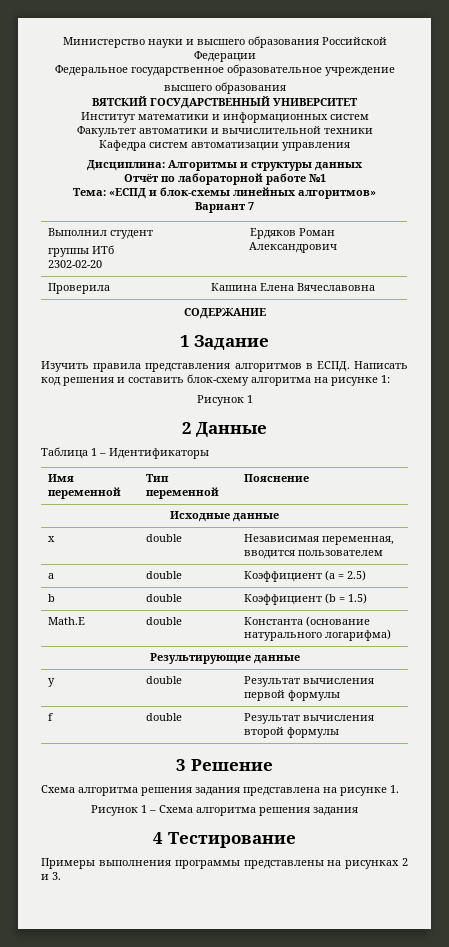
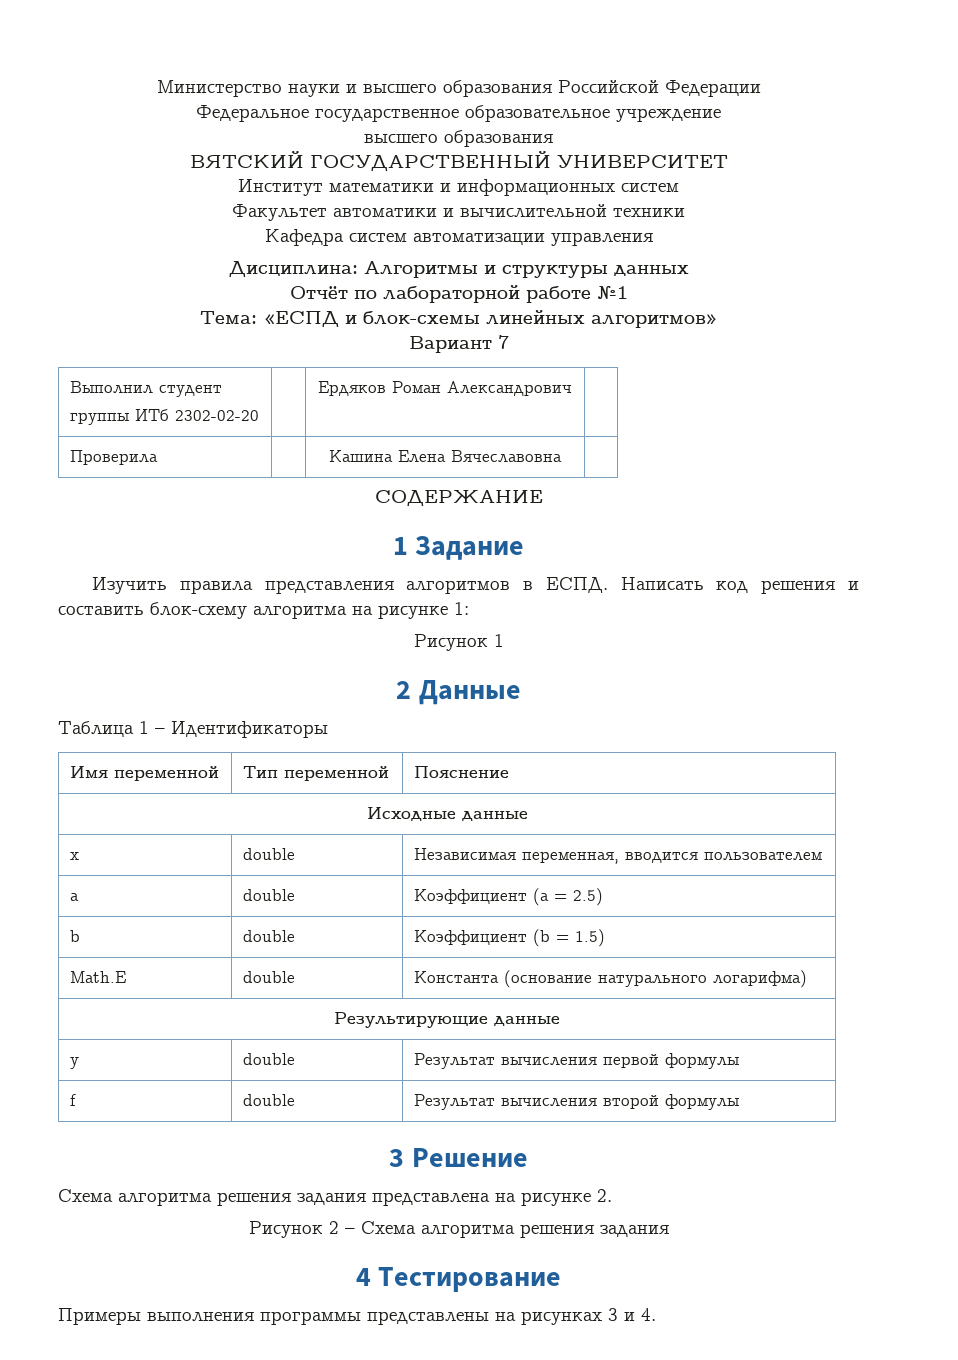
- Схема алгоритма решения задания представлена на рисунке 1.
- Рисунок 1 – Схема алгоритма решения задания
+ Схема алгоритма решения задания представлена на рисунке 2.
+ Рисунок 2 – Схема алгоритма решения задания
- Примеры выполнения программы представлены на рисунках 2 и 3.
+ Примеры выполнения программы представлены на рисунках 3 и 4.

